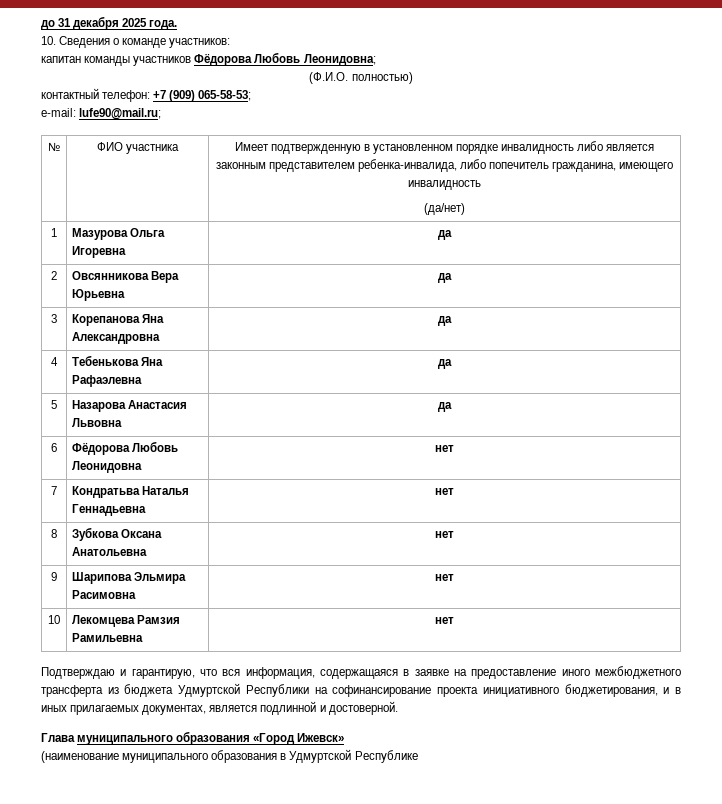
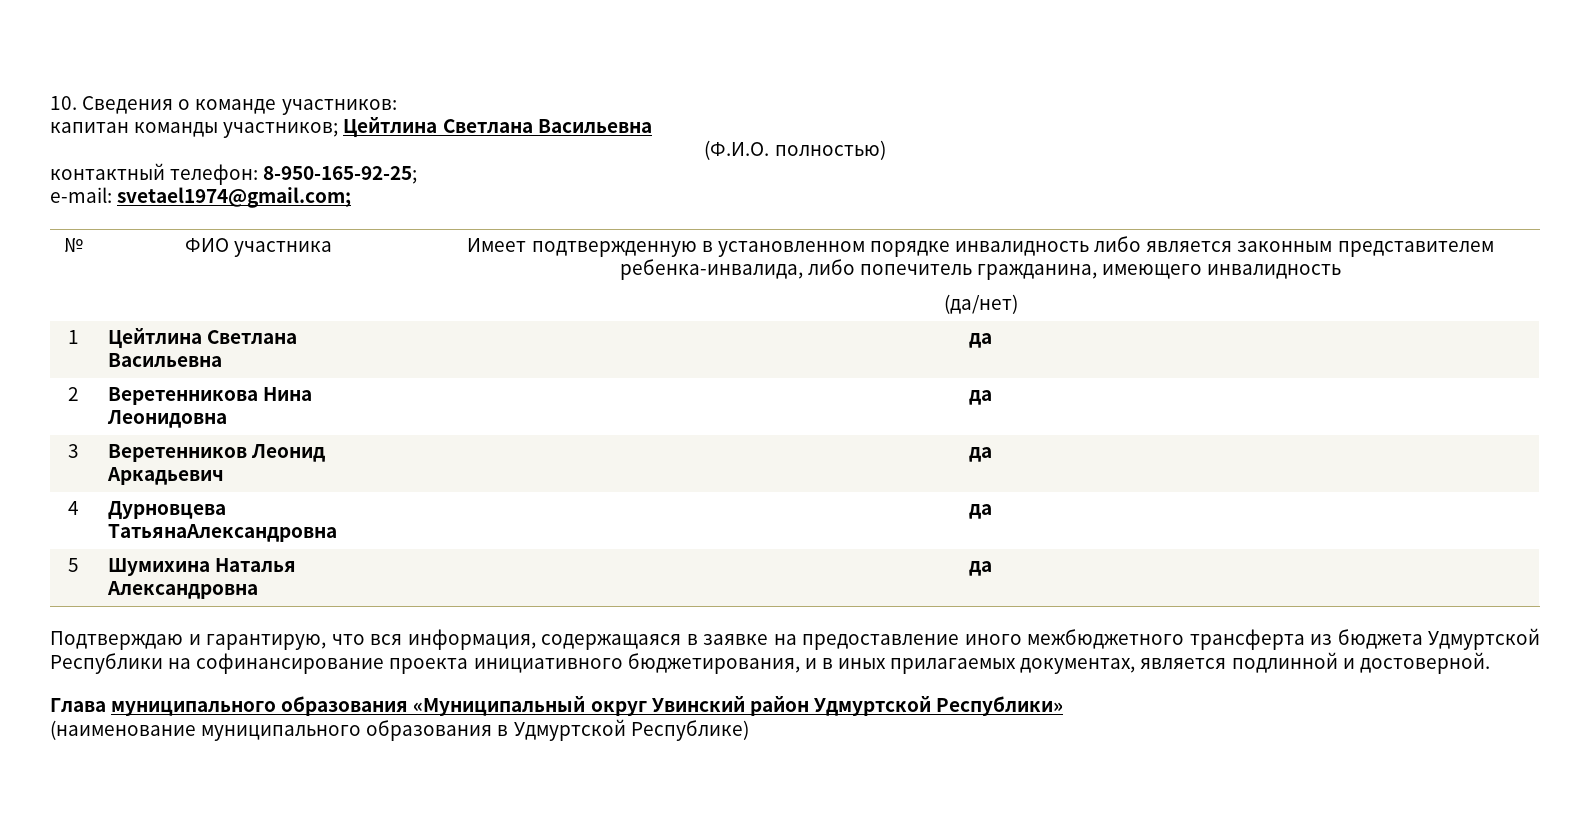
- до 31 декабря 2025 года.
- капитан команды участников Фёдорова Любовь Леонидовна;
+ капитан команды участников; Цейтлина Светлана Васильевна
- контактный телефон: +7 (909) 065-58-53;
+ контактный телефон: 8-950-165-92-25;
- e-mail: lufe90@mail.ru;
+ e-mail: svetael1974@gmail.com;
- 1 | Мазурова Ольга Игоревна | да
+ 1 | Цейтлина Светлана Васильевна | да
- 2 | Овсянникова Вера Юрьевна | да
+ 2 | Веретенникова Нина Леонидовна | да
- 3 | Корепанова Яна Александровна | да
+ 3 | Веретенников Леонид Аркадьевич | да
- 4 | Тебенькова Яна Рафаэлевна | да
+ 4 | Дурновцева ТатьянаАлександровна | да
- 5 | Назарова Анастасия Львовна | да
- 6 | Фёдорова Любовь Леонидовна | нет
- 7 | Кондратьва Наталья Геннадьевна | нет
- 8 | Зубкова Оксана Анатольевна | нет
- 9 | Шарипова Эльмира Расимовна | нет
- 10 | Лекомцева Рамзия Рамильевна | нет
+ 5 | Шумихина Наталья Александровна | да
- Глава муниципального образования «Город Ижевск»
+ Глава муниципального образования «Муниципальный округ Увинский район Удмуртской Республики»
- (наименование муниципального образования в Удмуртской Республике
+ (наименование муниципального образования в Удмуртской Республике)

